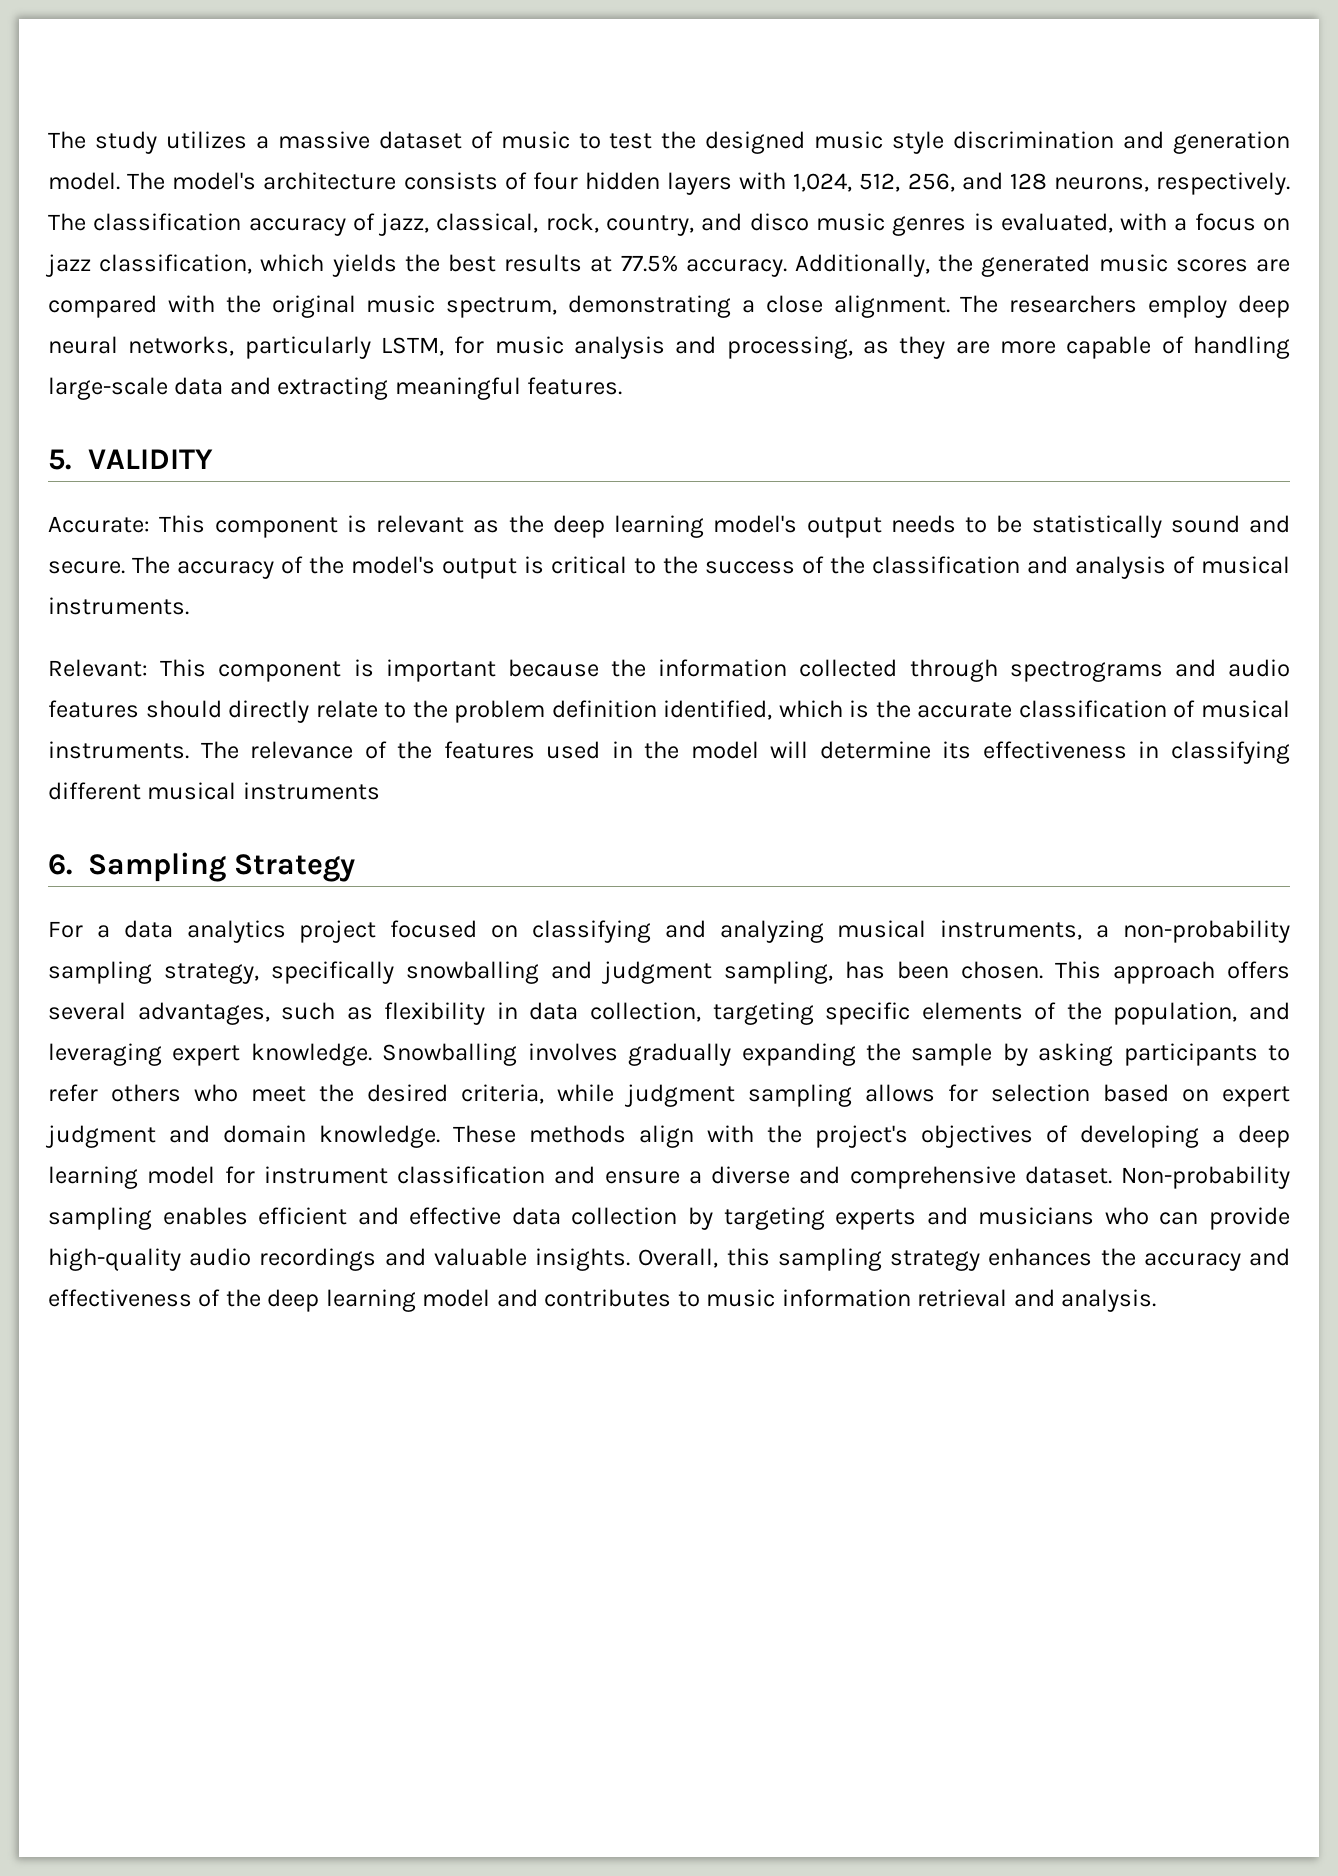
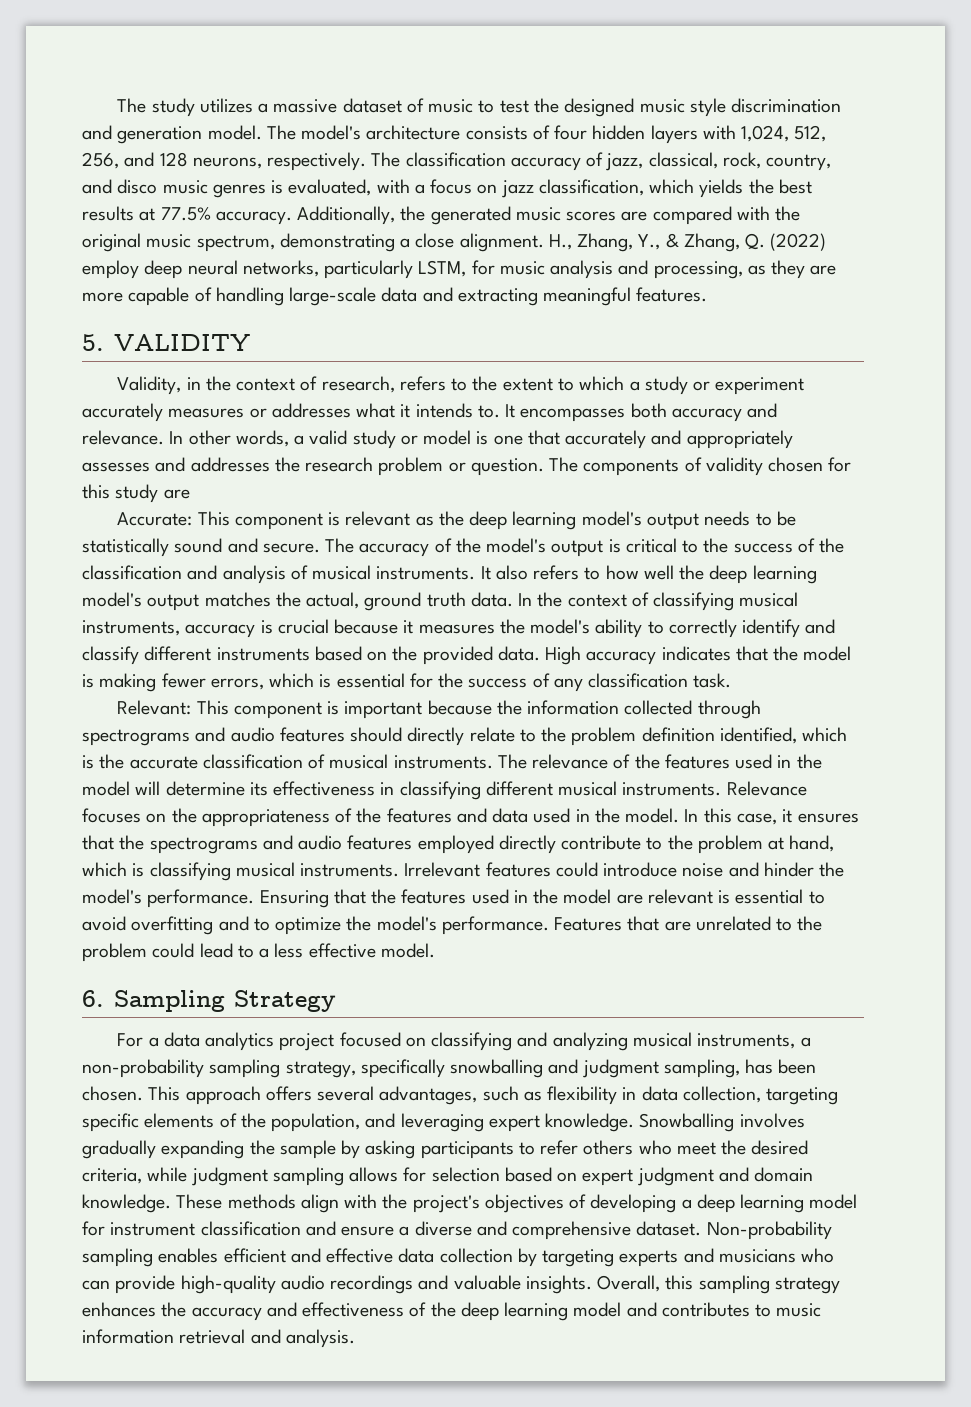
- The researchers employ deep neural networks, particularly LSTM, for music analysis and processing, as they are more capable of handling large-scale data and extracting meaningful features.
+ H., Zhang, Y., & Zhang, Q. (2022) employ deep neural networks, particularly LSTM, for music analysis and processing, as they are more capable of handling large-scale data and extracting meaningful features.
+ Validity, in the context of research, refers to the extent to which a study or experiment accurately measures or addresses what it intends to. It encompasses both accuracy and relevance. In other words, a valid study or model is one that accurately and appropriately assesses and addresses the research problem or question. The components of validity chosen for this study are
+ It also refers to how well the deep learning model's output matches the actual, ground truth data. In the context of classifying musical instruments, accuracy is crucial because it measures the model's ability to correctly identify and classify different instruments based on the provided data. High accuracy indicates that the model is making fewer errors, which is essential for the success of any classification task.
- The relevance of the features used in the model will determine its effectiveness in classifying different musical instruments
+ The relevance of the features used in the model will determine its effectiveness in classifying different musical instruments. Relevance focuses on the appropriateness of the features and data used in the model. In this case, it ensures that the spectrograms and audio features employed directly contribute to the problem at hand, which is classifying musical instruments. Irrelevant features could introduce noise and hinder the model's performance. Ensuring that the features used in the model are relevant is essential to avoid overfitting and to optimize the model's performance. Features that are unrelated to the problem could lead to a less effective model.

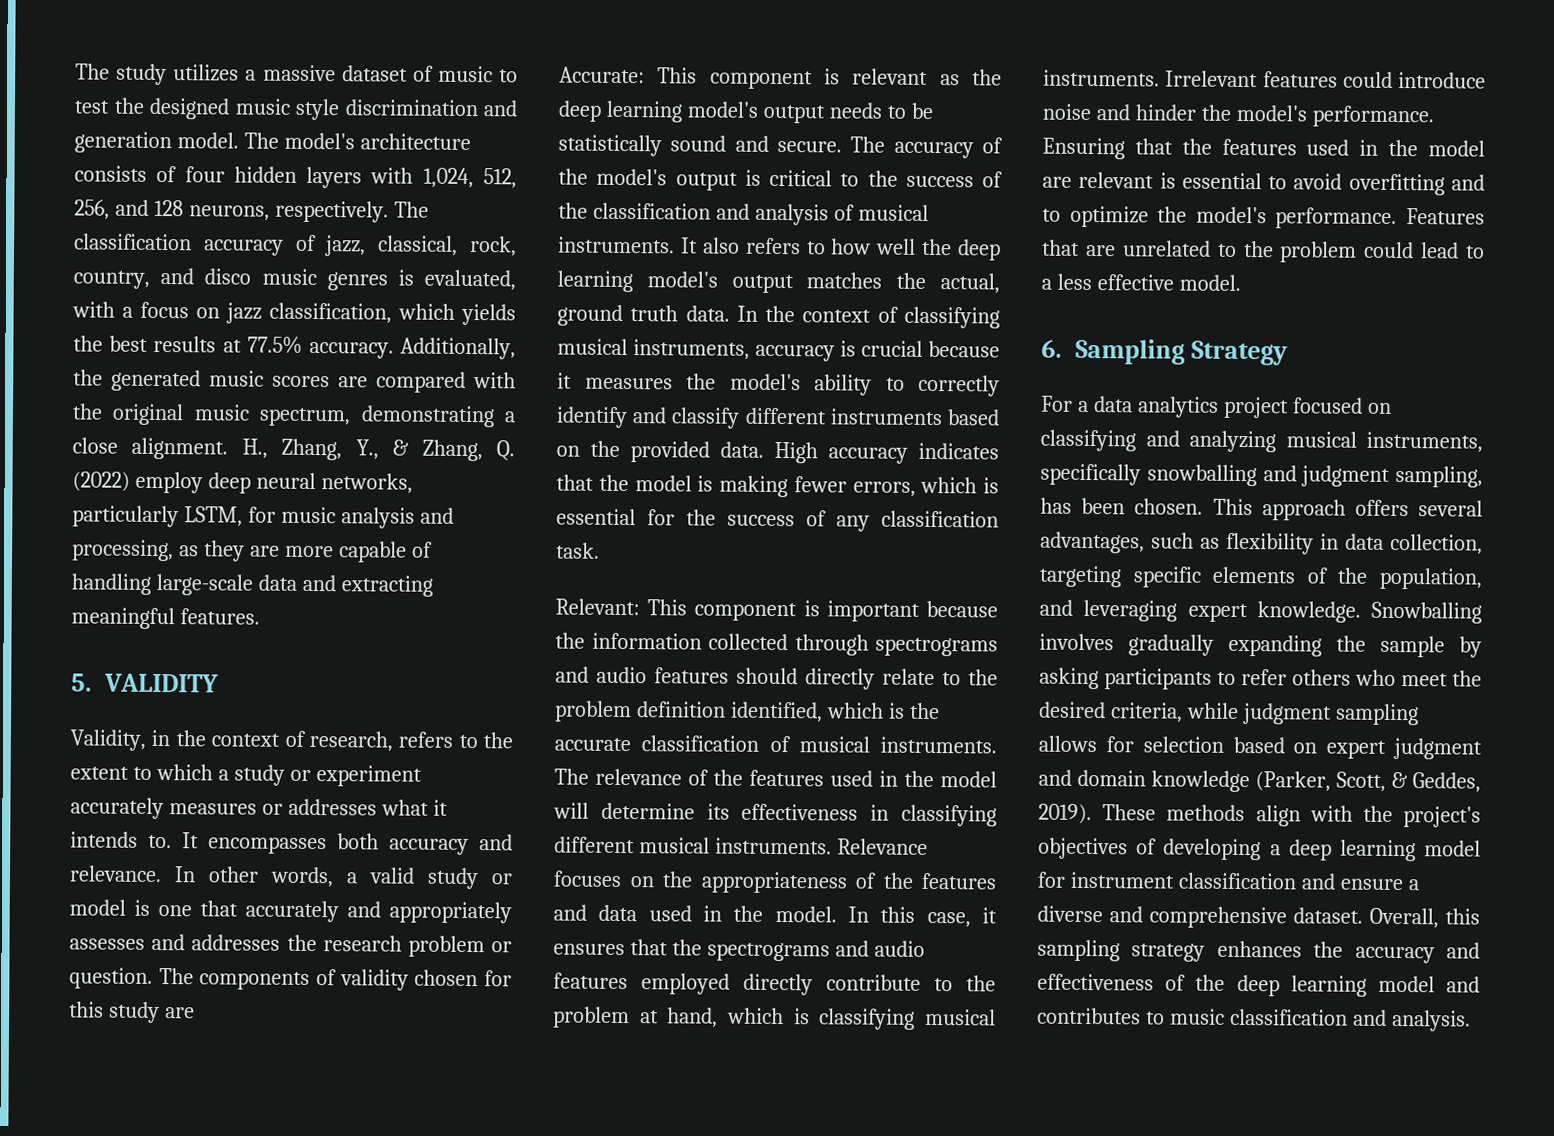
- For a data analytics project focused on classifying and analyzing musical instruments, a non-probability sampling strategy, specifically snowballing and judgment sampling, has been chosen.
+ For a data analytics project focused on classifying and analyzing musical instruments, specifically snowballing and judgment sampling, has been chosen.
- Snowballing involves gradually expanding the sample by asking participants to refer others who meet the desired criteria, while judgment sampling allows for selection based on expert judgment and domain knowledge.
+ Snowballing involves gradually expanding the sample by asking participants to refer others who meet the desired criteria, while judgment sampling allows for selection based on expert judgment and domain knowledge (Parker, Scott, & Geddes, 2019).
- Non-probability sampling enables efficient and effective data collection by targeting experts and musicians who can provide high-quality audio recordings and valuable insights.
- Overall, this sampling strategy enhances the accuracy and effectiveness of the deep learning model and contributes to music information retrieval and analysis.
+ Overall, this sampling strategy enhances the accuracy and effectiveness of the deep learning model and contributes to music classification and analysis.

